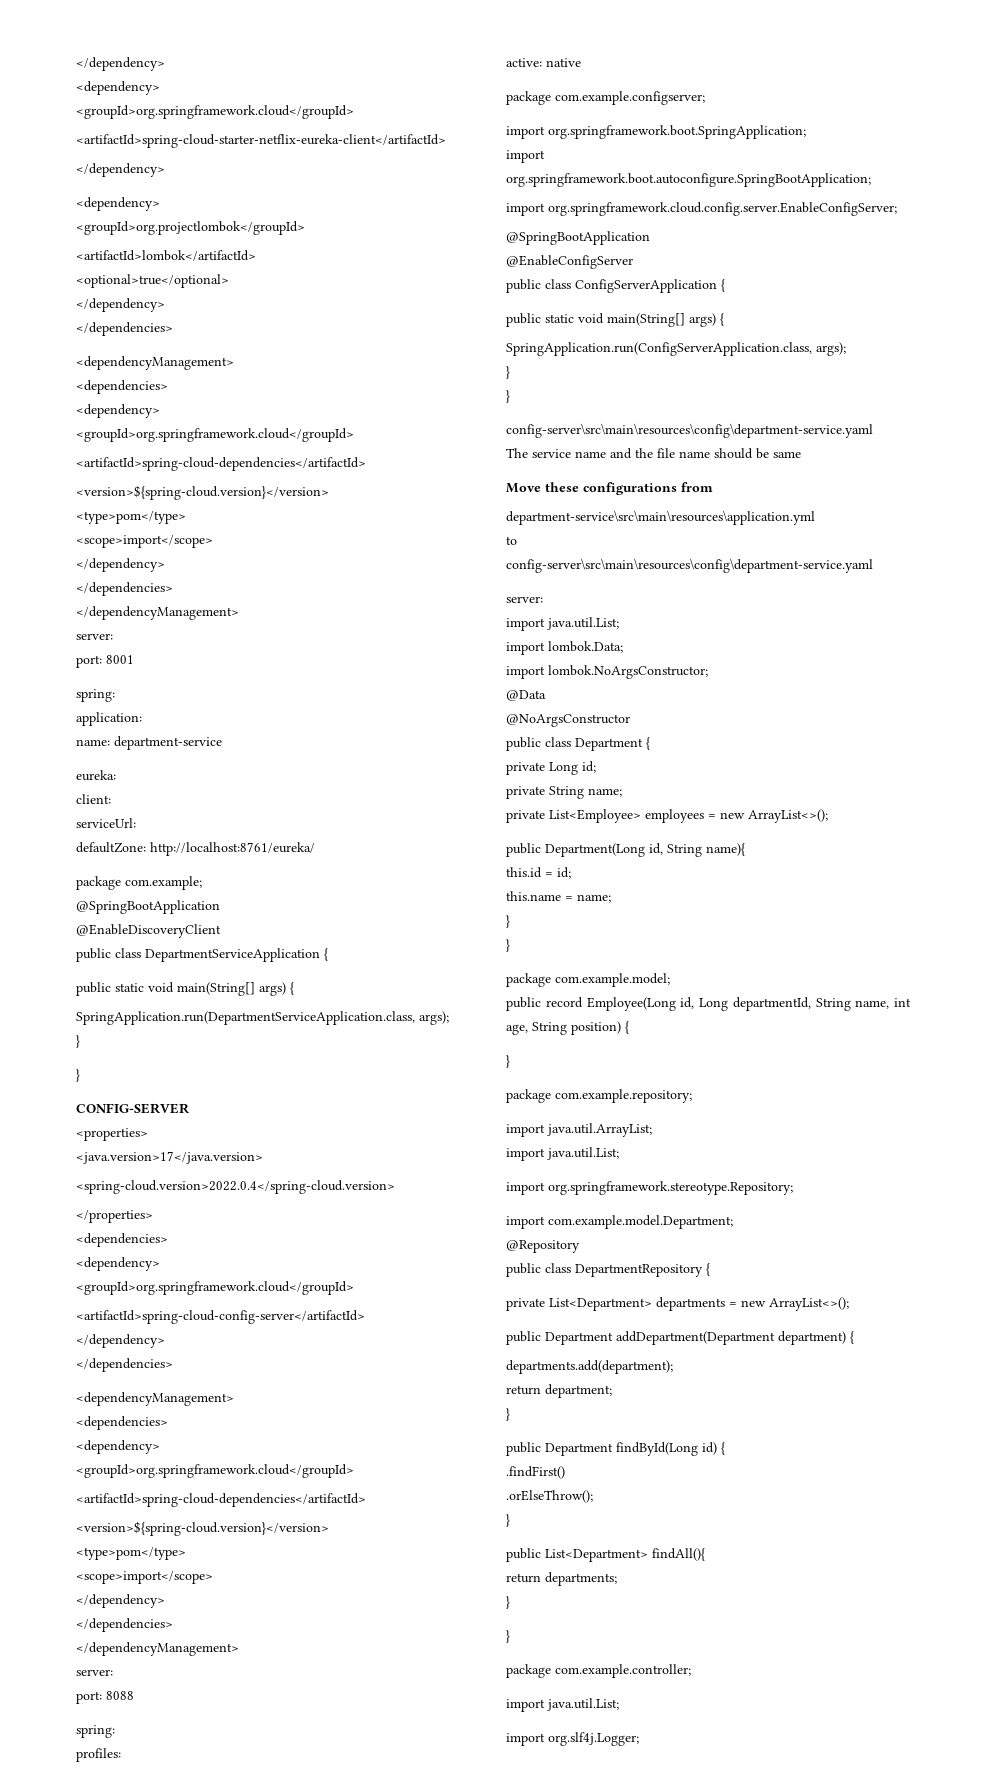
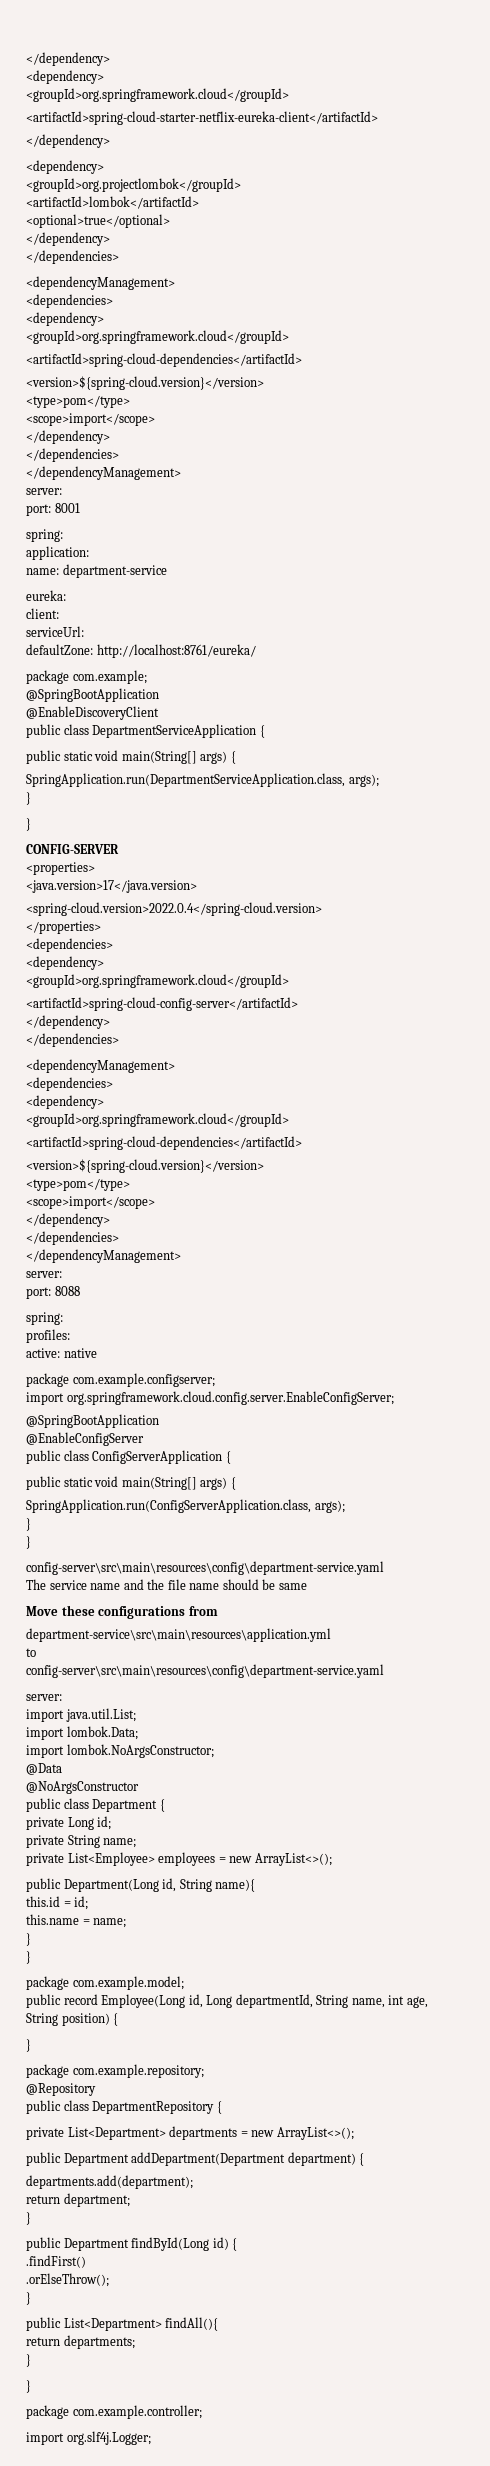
- import org.springframework.boot.SpringApplication;
- import org.springframework.boot.autoconfigure.SpringBootApplication;
- import java.util.ArrayList;
- import java.util.List;
- import org.springframework.stereotype.Repository;
- import com.example.model.Department;
  package com.example.controller;
- import java.util.List;

